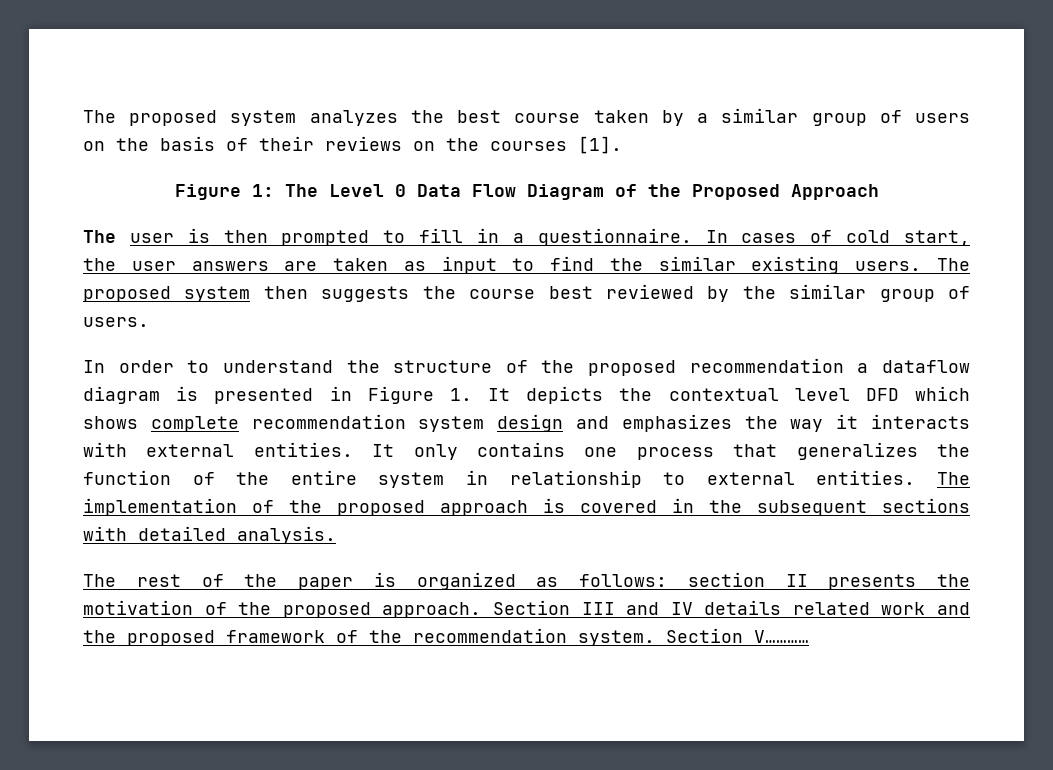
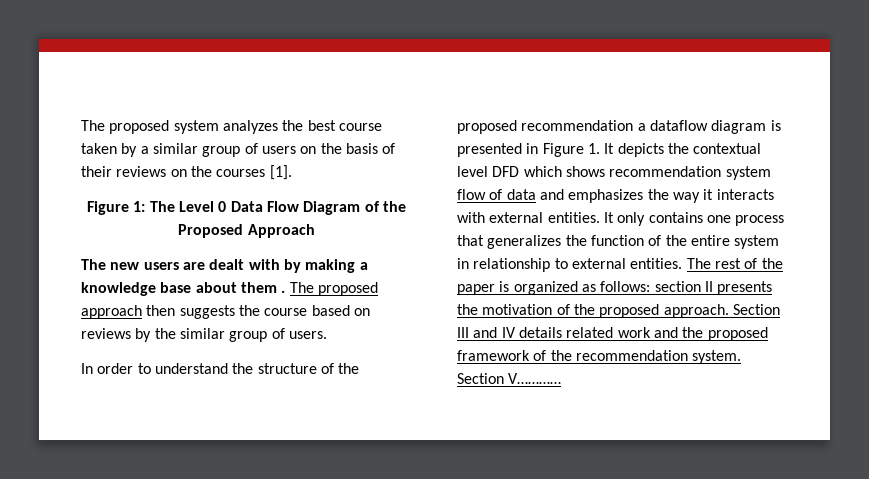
- The user is then prompted to fill in a questionnaire. In cases of cold start, the user answers are taken as input to find the similar existing users. The proposed system then suggests the course best reviewed by the similar group of users.
+ The new users are dealt with by making a knowledge base about them . The proposed approach then suggests the course based on reviews by the similar group of users.
- In order to understand the structure of the proposed recommendation a dataflow diagram is presented in Figure 1. It depicts the contextual level DFD which shows complete recommendation system design and emphasizes the way it interacts with external entities.
+ In order to understand the structure of the proposed recommendation a dataflow diagram is presented in Figure 1. It depicts the contextual level DFD which shows recommendation system flow of data and emphasizes the way it interacts with external entities.
- The implementation of the proposed approach is covered in the subsequent sections with detailed analysis.

